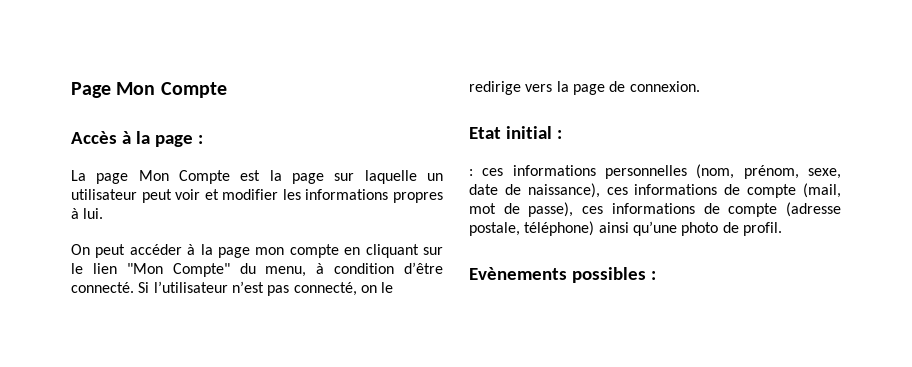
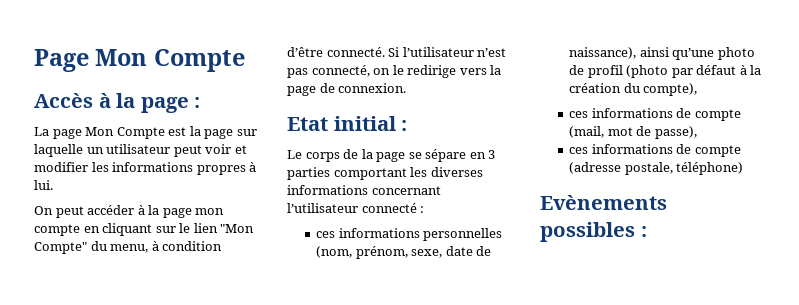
- : ces informations personnelles (nom, prénom, sexe, date de naissance), ces informations de compte (mail, mot de passe), ces informations de compte (adresse postale, téléphone) ainsi qu’une photo de profil.
+ Le corps de la page se sépare en 3 parties comportant les diverses informations concernant l’utilisateur connecté :
+ ces informations personnelles (nom, prénom, sexe, date de naissance), ainsi qu’une photo de profil (photo par défaut à la création du compte),
+ ces informations de compte (mail, mot de passe),
+ ces informations de compte (adresse postale, téléphone)

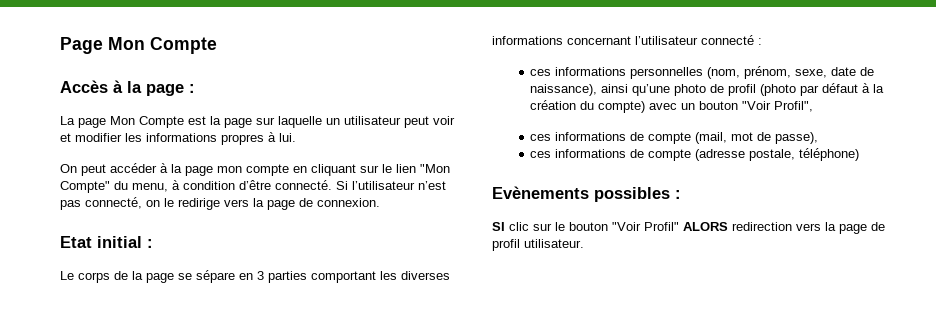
- ces informations personnelles (nom, prénom, sexe, date de naissance), ainsi qu’une photo de profil (photo par défaut à la création du compte),
+ ces informations personnelles (nom, prénom, sexe, date de naissance), ainsi qu’une photo de profil (photo par défaut à la création du compte) avec un bouton "Voir Profil",
+ SI clic sur le bouton "Voir Profil" ALORS redirection vers la page de profil utilisateur.

